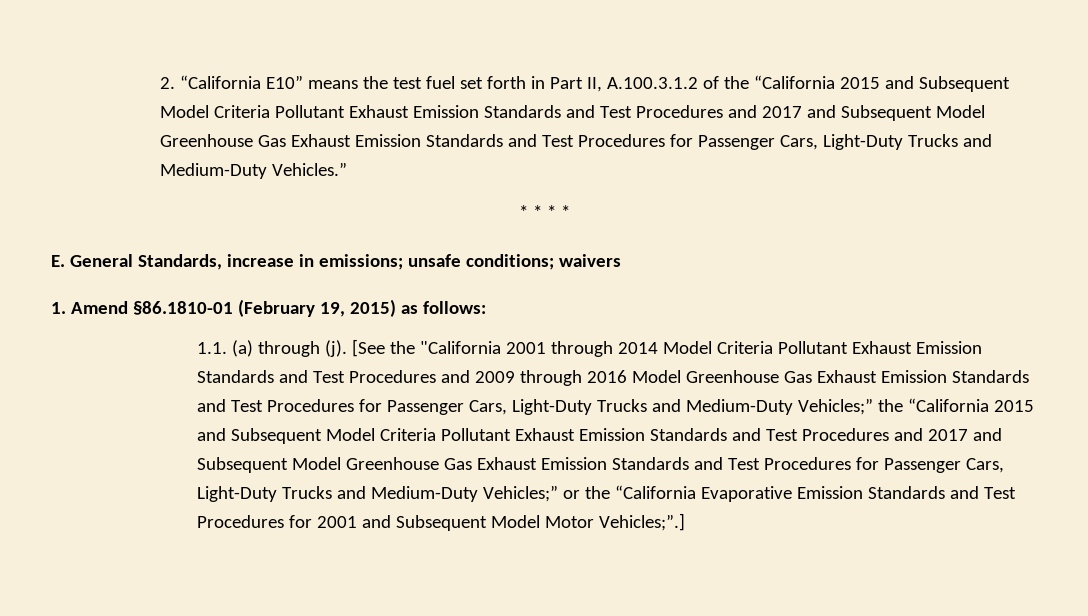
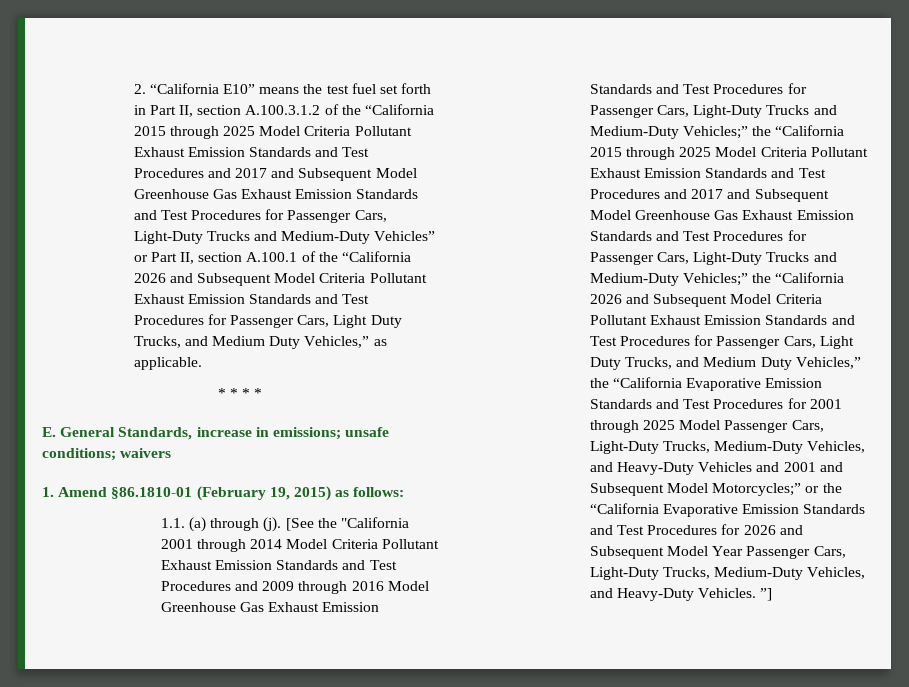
- 2. “California E10” means the test fuel set forth in Part II, A.100.3.1.2 of the “California 2015 and Subsequent Model Criteria Pollutant Exhaust Emission Standards and Test Procedures and 2017 and Subsequent Model Greenhouse Gas Exhaust Emission Standards and Test Procedures for Passenger Cars, Light-Duty Trucks and Medium-Duty Vehicles.”
+ 2. “California E10” means the test fuel set forth in Part II, section A.100.3.1.2 of the “California 2015 through 2025 Model Criteria Pollutant Exhaust Emission Standards and Test Procedures and 2017 and Subsequent Model Greenhouse Gas Exhaust Emission Standards and Test Procedures for Passenger Cars, Light-Duty Trucks and Medium-Duty Vehicles” or Part II, section A.100.1 of the “California 2026 and Subsequent Model Criteria Pollutant Exhaust Emission Standards and Test Procedures for Passenger Cars, Light Duty Trucks, and Medium Duty Vehicles,” as applicable.
- the “California 2015 and Subsequent Model Criteria Pollutant Exhaust Emission Standards and Test Procedures and 2017 and Subsequent Model Greenhouse Gas Exhaust Emission Standards and Test Procedures for Passenger Cars, Light-Duty Trucks and Medium-Duty Vehicles;”
+ the “California 2015 through 2025 Model Criteria Pollutant Exhaust Emission Standards and Test Procedures and 2017 and Subsequent Model Greenhouse Gas Exhaust Emission Standards and Test Procedures for Passenger Cars, Light-Duty Trucks and Medium-Duty Vehicles;”
+ the “California 2026 and Subsequent Model Criteria Pollutant Exhaust Emission Standards and Test Procedures for Passenger Cars, Light Duty Trucks, and Medium Duty Vehicles,” the “California Evaporative Emission Standards and Test Procedures for 2001 through 2025 Model Passenger Cars, Light-Duty Trucks, Medium-Duty Vehicles, and Heavy-Duty Vehicles and 2001 and Subsequent Model Motorcycles;”
- or the “California Evaporative Emission Standards and Test Procedures for 2001 and Subsequent Model Motor Vehicles;”.]
+ or the “California Evaporative Emission Standards and Test Procedures for 2026 and Subsequent Model Year Passenger Cars, Light-Duty Trucks, Medium-Duty Vehicles, and Heavy-Duty Vehicles. ”]

